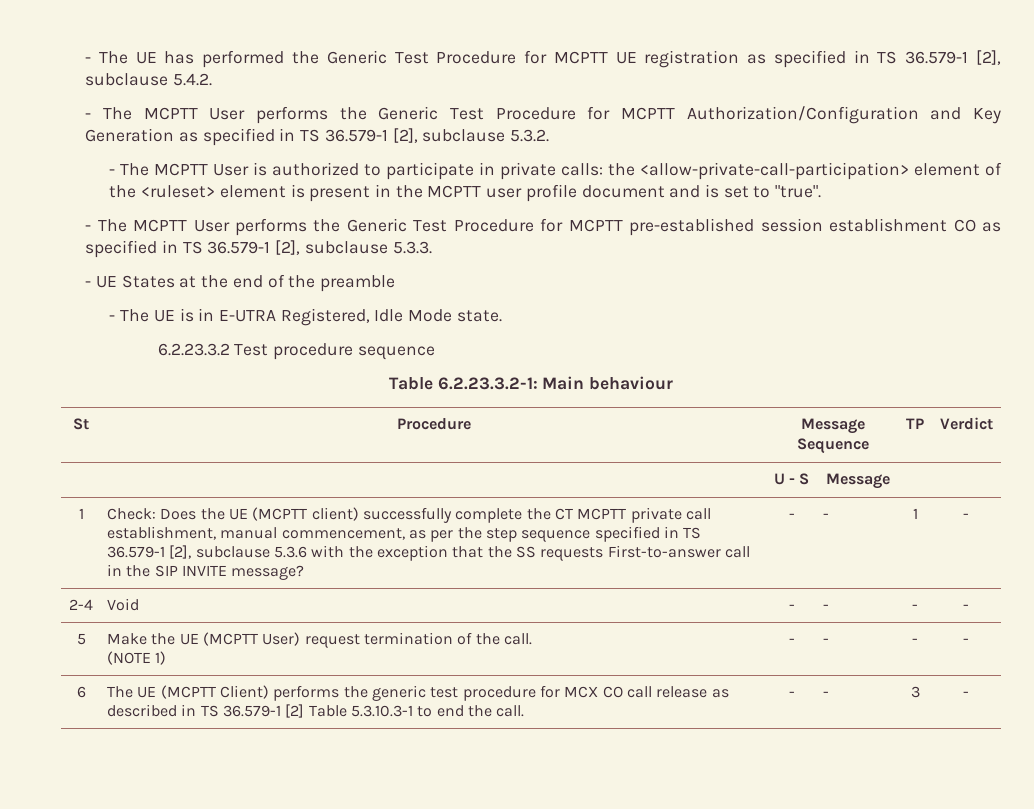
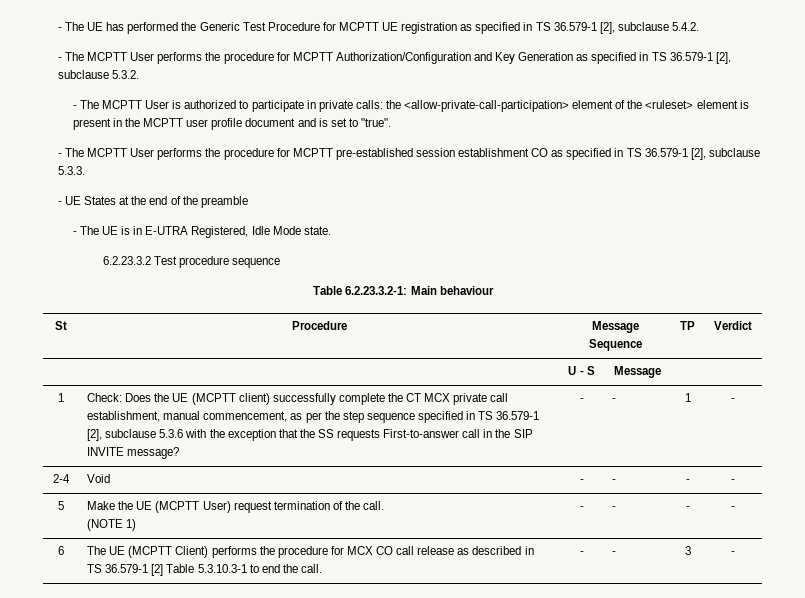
- - The MCPTT User performs the Generic Test Procedure for MCPTT Authorization/Configuration and Key Generation as specified in TS 36.579-1 [2], subclause 5.3.2.
+ - The MCPTT User performs the procedure for MCPTT Authorization/Configuration and Key Generation as specified in TS 36.579-1 [2], subclause 5.3.2.
- - The MCPTT User performs the Generic Test Procedure for MCPTT pre-established session establishment CO as specified in TS 36.579-1 [2], subclause 5.3.3.
+ - The MCPTT User performs the procedure for MCPTT pre-established session establishment CO as specified in TS 36.579-1 [2], subclause 5.3.3.
- Check: Does the UE (MCPTT client) successfully complete the CT MCPTT private call establishment, manual commencement, as per the step sequence specified in TS 36.579-1 [2], subclause 5.3.6 with the exception that the SS requests First-to-answer call in the SIP INVITE message?
+ Check: Does the UE (MCPTT client) successfully complete the CT MCX private call establishment, manual commencement, as per the step sequence specified in TS 36.579-1 [2], subclause 5.3.6 with the exception that the SS requests First-to-answer call in the SIP INVITE message?
- 6 | The UE (MCPTT Client) performs the generic test procedure for MCX CO call release as described in TS 36.579-1 [2] Table 5.3.10.3-1 to end the call. | - | - | 3 | -
+ 6 | The UE (MCPTT Client) performs the procedure for MCX CO call release as described in TS 36.579-1 [2] Table 5.3.10.3-1 to end the call. | - | - | 3 | -

